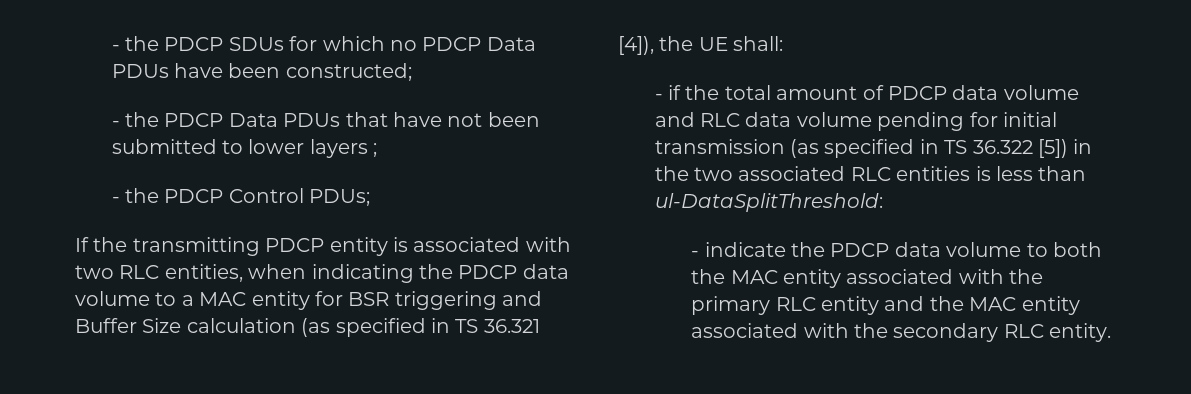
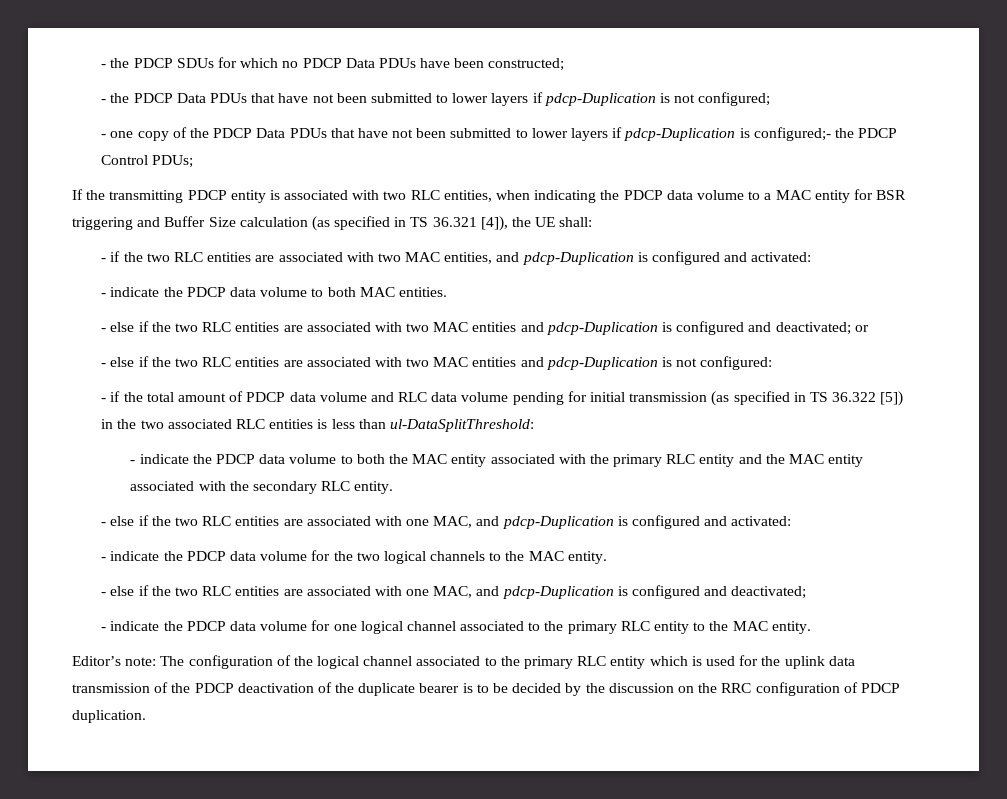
- - the PDCP Data PDUs that have not been submitted to lower layers ;
- - the PDCP Control PDUs;
+ - the PDCP Data PDUs that have not been submitted to lower layers if pdcp-Duplication is not configured;
+ - one copy of the PDCP Data PDUs that have not been submitted to lower layers if pdcp-Duplication is configured;- the PDCP Control PDUs;
+ - if the two RLC entities are associated with two MAC entities, and pdcp-Duplication is configured and activated:
+ - indicate the PDCP data volume to both MAC entities.
+ - else if the two RLC entities are associated with two MAC entities and pdcp-Duplication is configured and deactivated; or
+ - else if the two RLC entities are associated with two MAC entities and pdcp-Duplication is not configured:
+ - else if the two RLC entities are associated with one MAC, and pdcp-Duplication is configured and activated:
+ - indicate the PDCP data volume for the two logical channels to the MAC entity.
+ - else if the two RLC entities are associated with one MAC, and pdcp-Duplication is configured and deactivated;
+ - indicate the PDCP data volume for one logical channel associated to the primary RLC entity to the MAC entity.
+ Editor’s note: The configuration of the logical channel associated to the primary RLC entity which is used for the uplink data transmission of the PDCP deactivation of the duplicate bearer is to be decided by the discussion on the RRC configuration of PDCP duplication.

